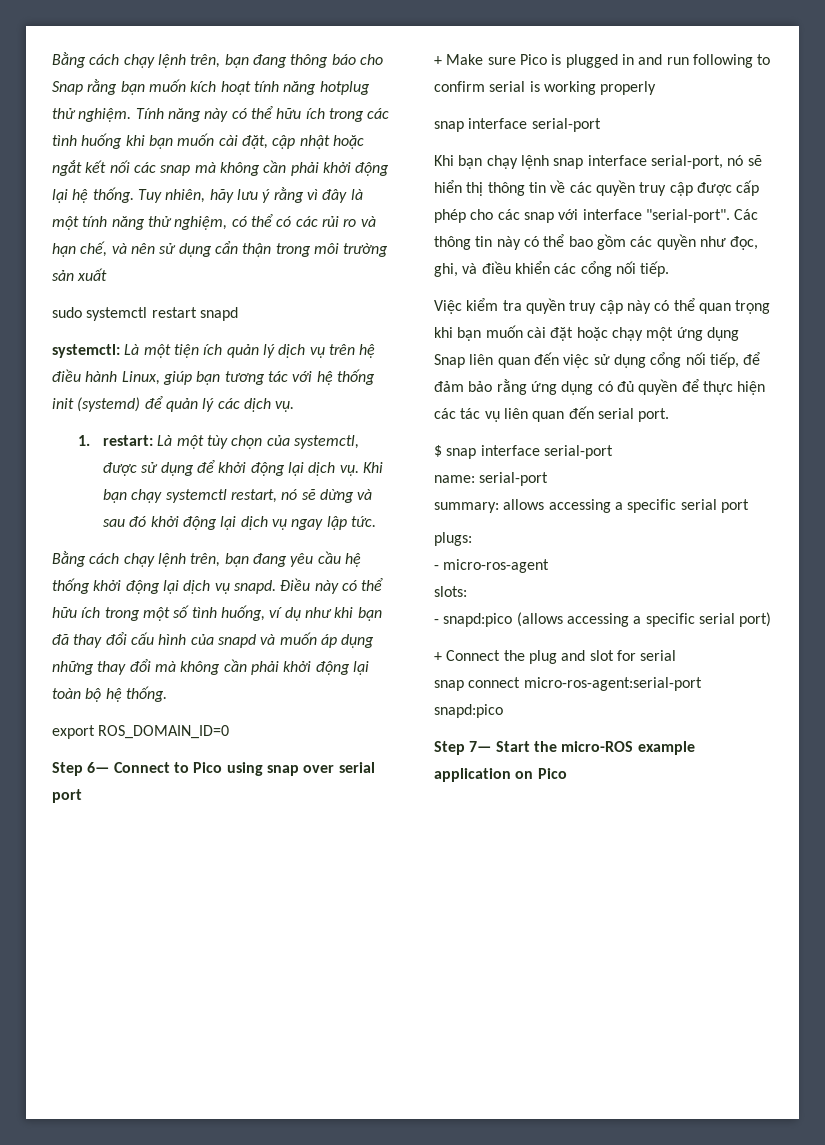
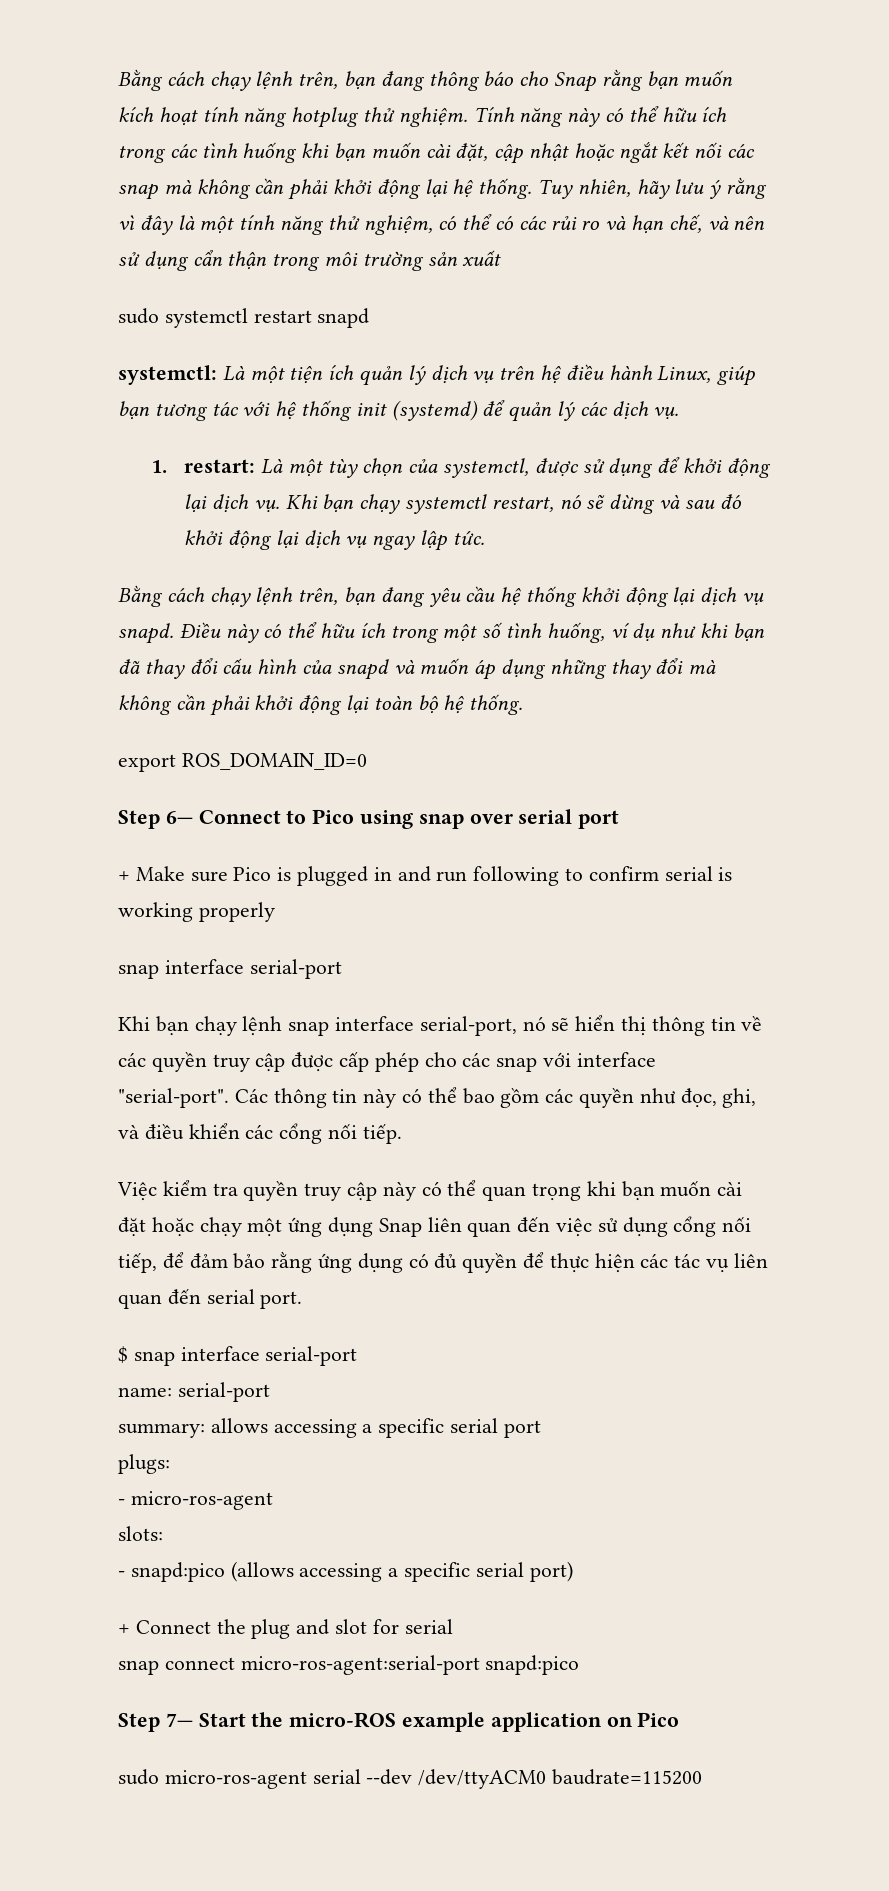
+ sudo micro-ros-agent serial --dev /dev/ttyACM0 baudrate=115200

